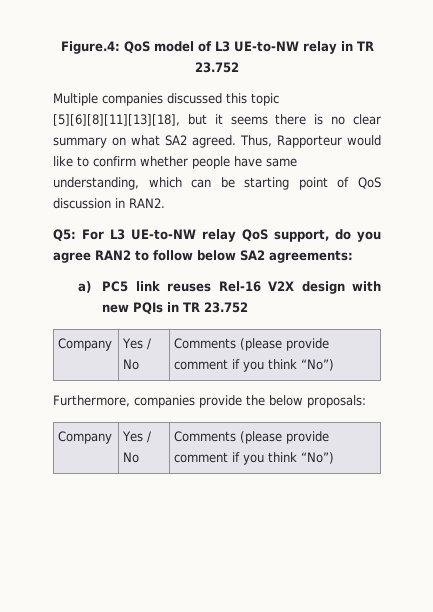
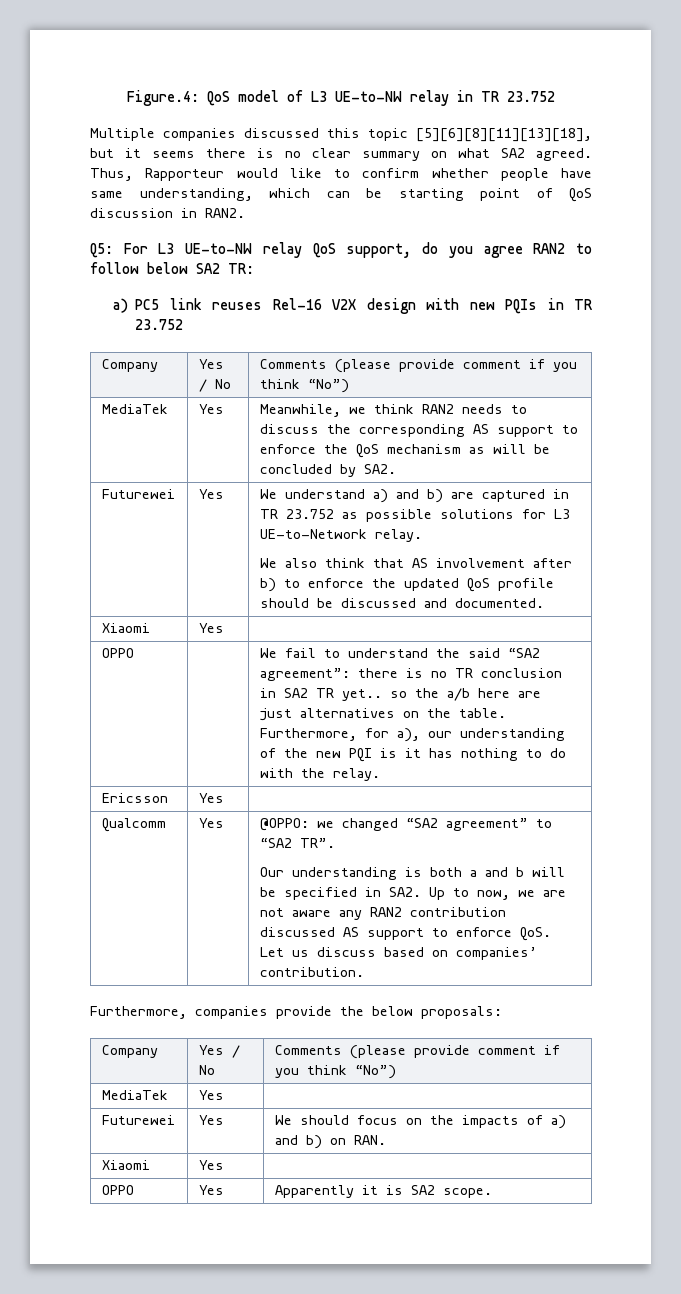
- Q5: For L3 UE-to-NW relay QoS support, do you agree RAN2 to follow below SA2 agreements:
+ Q5: For L3 UE-to-NW relay QoS support, do you agree RAN2 to follow below SA2 TR:
+ MediaTek | Yes | Meanwhile, we think RAN2 needs to discuss the corresponding AS support to enforce the QoS mechanism as will be concluded by SA2.
+ Futurewei | Yes | We understand a) and b) are captured in TR 23.752 as possible solutions for L3 UE-to-Network relay.
+ We also think that AS involvement after b) to enforce the updated QoS profile should be discussed and documented.
+ Xiaomi | Yes |
+ OPPO | | We fail to understand the said “SA2 agreement”: there is no TR conclusion in SA2 TR yet.. so the a/b here are just alternatives on the table. Furthermore, for a), our understanding of the new PQI is it has nothing to do with the relay.
+ Ericsson | Yes |
+ Qualcomm | Yes | @OPPO: we changed “SA2 agreement” to “SA2 TR”.
+ Our understanding is both a and b will be specified in SA2. Up to now, we are not aware any RAN2 contribution discussed AS support to enforce QoS. Let us discuss based on companies’ contribution.
  Furthermore, companies provide the below proposals:
  Company | Yes / No | Comments (please provide comment if you think “No”)
+ MediaTek | Yes |
+ Futurewei | Yes | We should focus on the impacts of a) and b) on RAN.
+ Xiaomi | Yes |
+ OPPO | Yes | Apparently it is SA2 scope.

